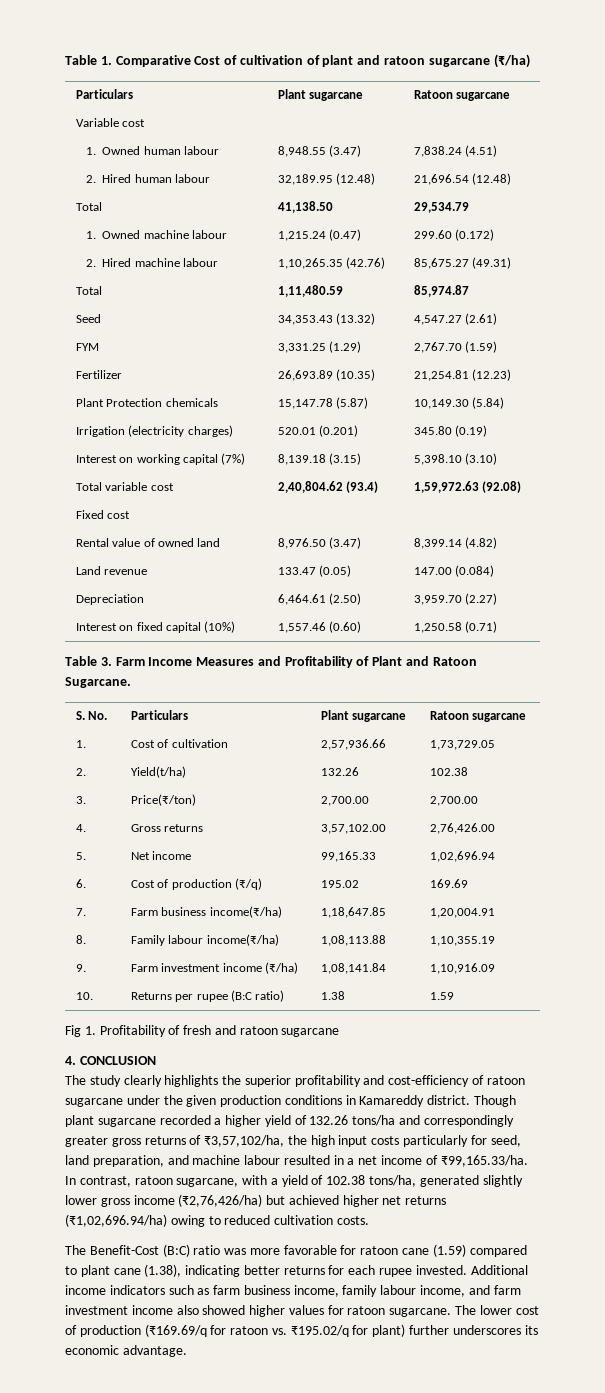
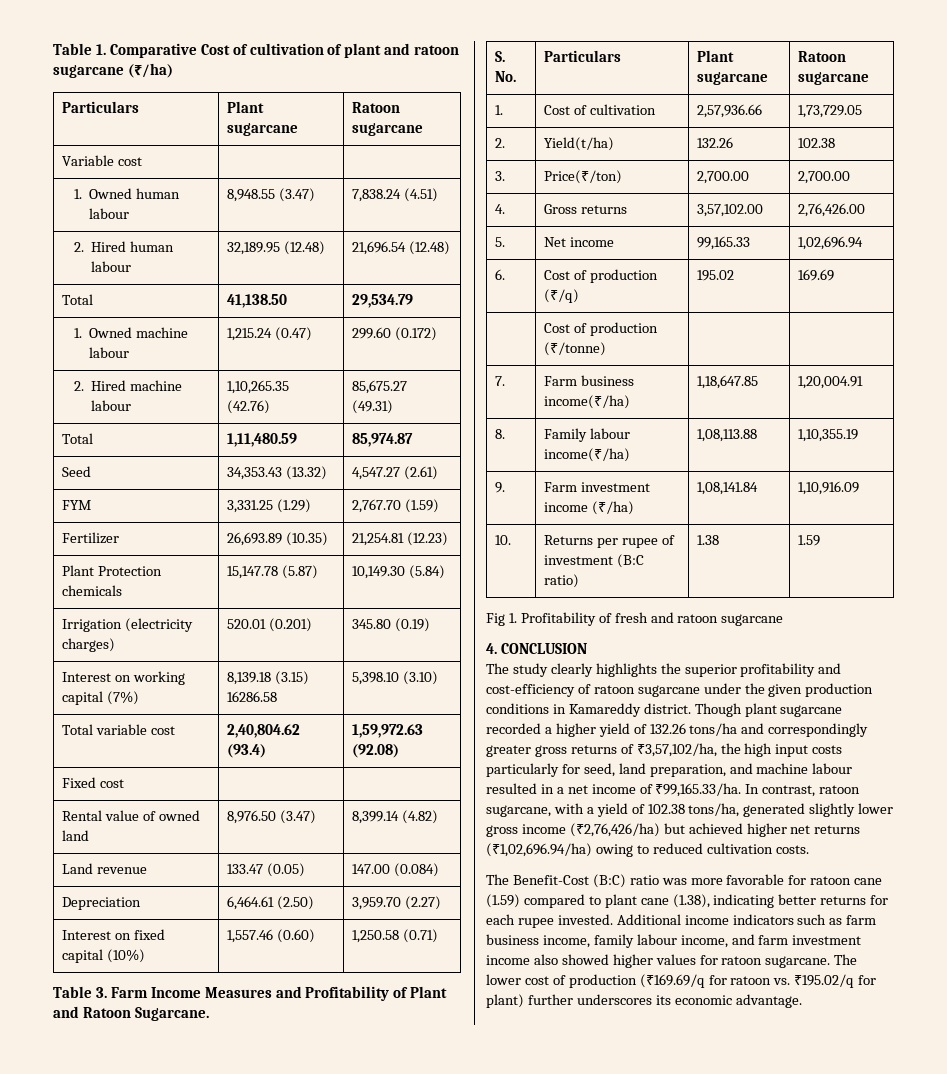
- Interest on working capital (7%) | 8,139.18 (3.15) | 5,398.10 (3.10)
+ Interest on working capital (7%) | 8,139.18 (3.15) 16286.58 | 5,398.10 (3.10)
+ | Cost of production (₹/tonne) | |
- 10. | Returns per rupee (B:C ratio) | 1.38 | 1.59
+ 10. | Returns per rupee of investment (B:C ratio) | 1.38 | 1.59

